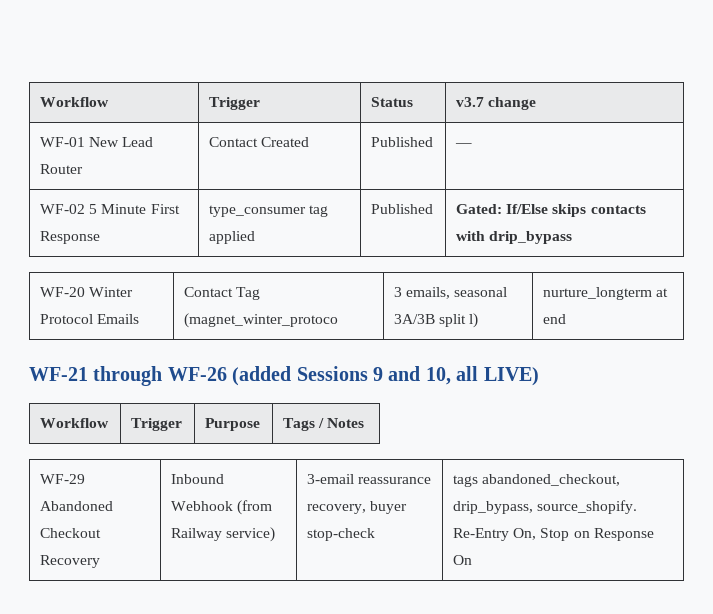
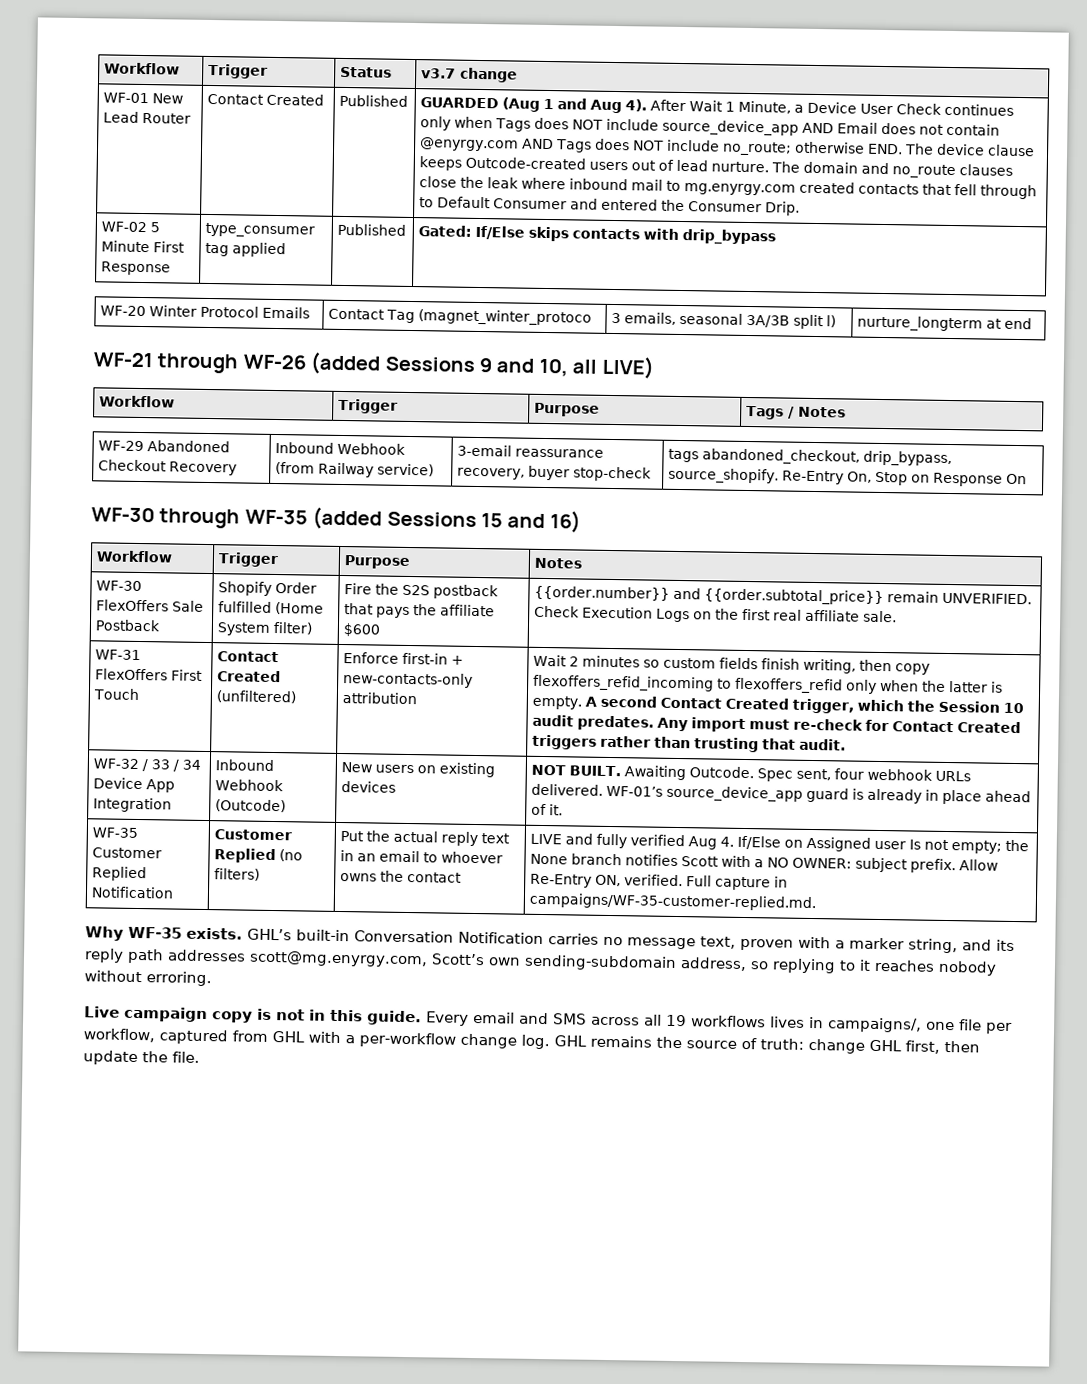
- —
+ GUARDED (Aug 1 and Aug 4). After Wait 1 Minute, a Device User Check continues only when Tags does NOT include source_device_app AND Email does not contain @enyrgy.com AND Tags does NOT include no_route; otherwise END. The device clause keeps Outcode-created users out of lead nurture. The domain and no_route clauses close the leak where inbound mail to mg.enyrgy.com created contacts that fell through to Default Consumer and entered the Consumer Drip.
+ WF-30 through WF-35 (added Sessions 15 and 16)
+ Workflow | Trigger | Purpose | Notes
+ WF-30 FlexOffers Sale Postback | Shopify Order fulfilled (Home System filter) | Fire the S2S postback that pays the affiliate $600 | {{order.number}} and {{order.subtotal_price}} remain UNVERIFIED. Check Execution Logs on the first real affiliate sale.
+ WF-31 FlexOffers First Touch | Contact Created (unfiltered) | Enforce first-in + new-contacts-only attribution | Wait 2 minutes so custom fields finish writing, then copy flexoffers_refid_incoming to flexoffers_refid only when the latter is empty. A second Contact Created trigger, which the Session 10 audit predates. Any import must re-check for Contact Created triggers rather than trusting that audit.
+ WF-32 / 33 / 34 Device App Integration | Inbound Webhook (Outcode) | New users on existing devices | NOT BUILT. Awaiting Outcode. Spec sent, four webhook URLs delivered. WF-01’s source_device_app guard is already in place ahead of it.
+ WF-35 Customer Replied Notification | Customer Replied (no filters) | Put the actual reply text in an email to whoever owns the contact | LIVE and fully verified Aug 4. If/Else on Assigned user Is not empty; the None branch notifies Scott with a NO OWNER: subject prefix. Allow Re-Entry ON, verified. Full capture in campaigns/WF-35-customer-replied.md.
+ Why WF-35 exists. GHL’s built-in Conversation Notification carries no message text, proven with a marker string, and its reply path addresses scott@mg.enyrgy.com, Scott’s own sending-subdomain address, so replying to it reaches nobody without erroring.
+ Live campaign copy is not in this guide. Every email and SMS across all 19 workflows lives in campaigns/, one file per workflow, captured from GHL with a per-workflow change log. GHL remains the source of truth: change GHL first, then update the file.

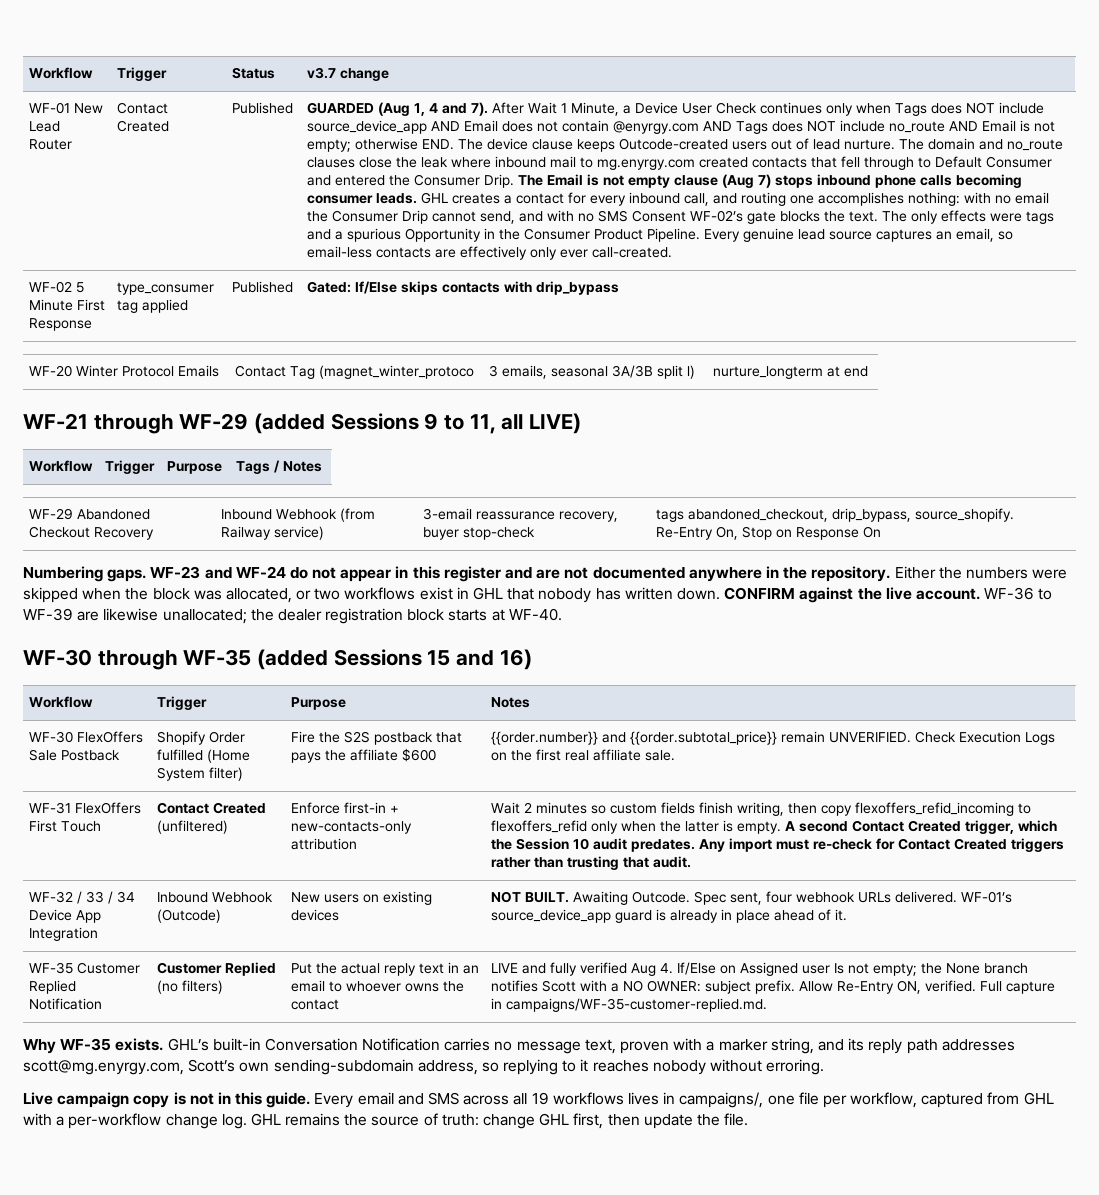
- GUARDED (Aug 1 and Aug 4).
+ GUARDED (Aug 1, 4 and 7).
- After Wait 1 Minute, a Device User Check continues only when Tags does NOT include source_device_app AND Email does not contain @enyrgy.com AND Tags does NOT include no_route; otherwise END. The device clause keeps Outcode-created users out of lead nurture.
+ After Wait 1 Minute, a Device User Check continues only when Tags does NOT include source_device_app AND Email does not contain @enyrgy.com AND Tags does NOT include no_route AND Email is not empty; otherwise END. The device clause keeps Outcode-created users out of lead nurture.
+ The Email is not empty clause (Aug 7) stops inbound phone calls becoming consumer leads. GHL creates a contact for every inbound call, and routing one accomplishes nothing: with no email the Consumer Drip cannot send, and with no SMS Consent WF-02’s gate blocks the text. The only effects were tags and a spurious Opportunity in the Consumer Product Pipeline. Every genuine lead source captures an email, so email-less contacts are effectively only ever call-created.
- WF-21 through WF-26 (added Sessions 9 and 10, all LIVE)
+ WF-21 through WF-29 (added Sessions 9 to 11, all LIVE)
+ Numbering gaps. WF-23 and WF-24 do not appear in this register and are not documented anywhere in the repository. Either the numbers were skipped when the block was allocated, or two workflows exist in GHL that nobody has written down. CONFIRM against the live account. WF-36 to WF-39 are likewise unallocated; the dealer registration block starts at WF-40.

